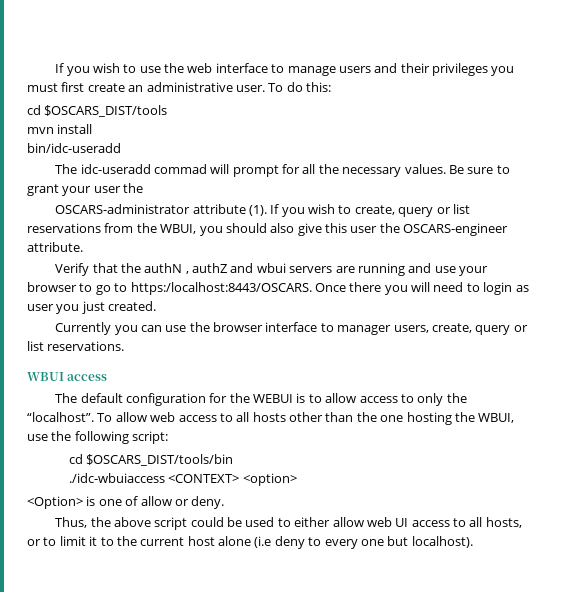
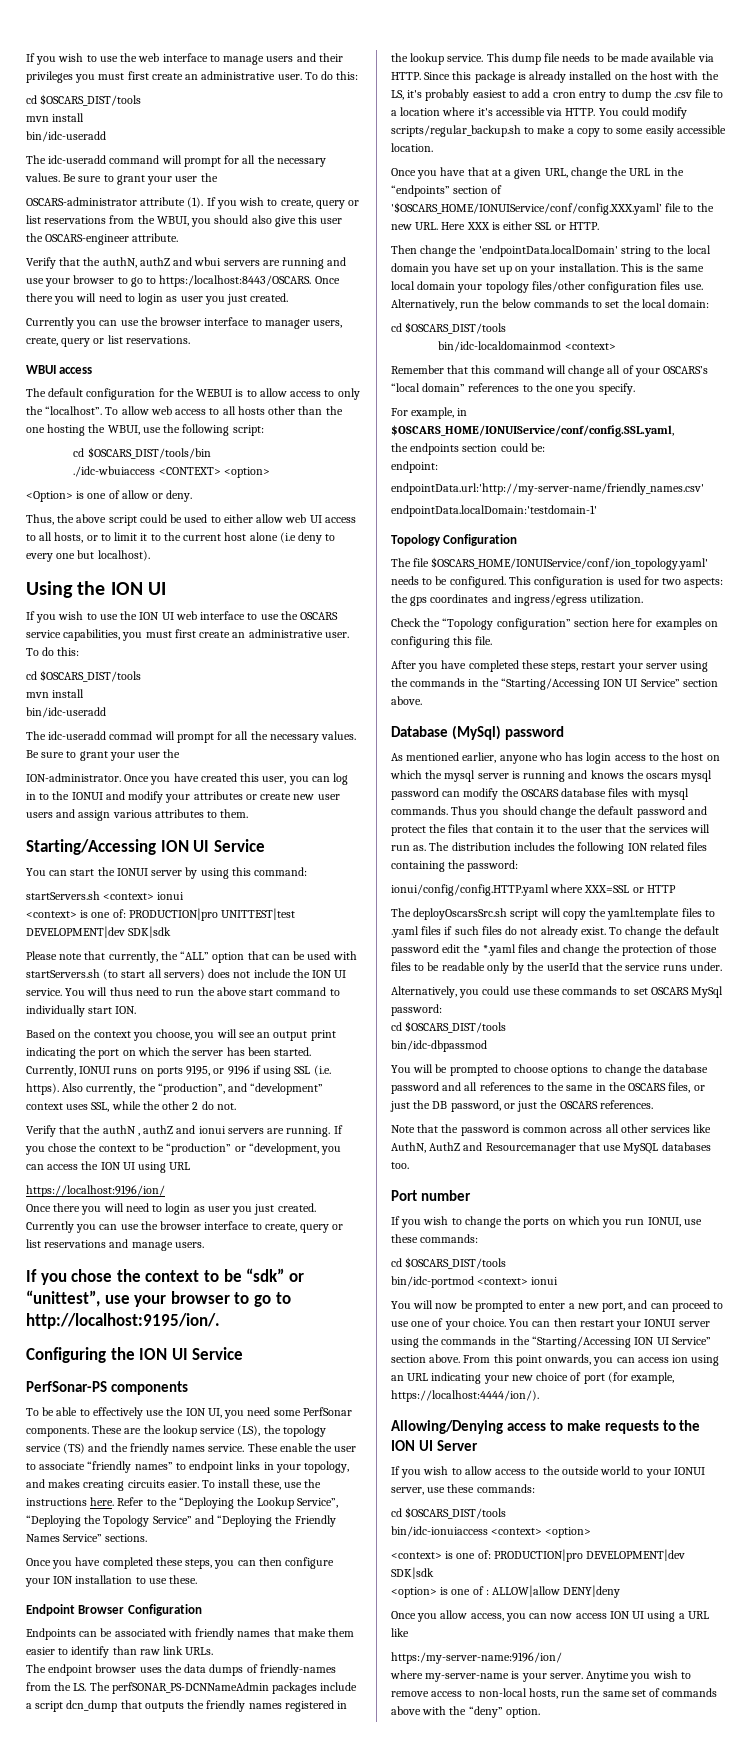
- The idc-useradd commad will prompt for all the necessary values.
+ The idc-useradd command will prompt for all the necessary values.
- Verify that the authN , authZ and wbui servers are running and use your browser to go to https:/localhost:8443/OSCARS.
+ Verify that the authN, authZ and wbui servers are running and use your browser to go to https:/localhost:8443/OSCARS.
+ Using the ION UI
+ If you wish to use the ION UI web interface to use the OSCARS service capabilities, you must first create an administrative user. To do this:
+ cd $OSCARS_DIST/tools
+ mvn install
+ bin/idc-useradd
+ The idc-useradd commad will prompt for all the necessary values. Be sure to grant your user the
+ ION-administrator. Once you have created this user, you can log in to the IONUI and modify your attributes or create new user users and assign various attributes to them.
+ Starting/Accessing ION UI Service
+ You can start the IONUI server by using this command:
+ startServers.sh <context> ionui
+ <context> is one of: PRODUCTION|pro UNITTEST|test DEVELOPMENT|dev SDK|sdk
+ Please note that currently, the “ALL” option that can be used with startServers.sh (to start all servers) does not include the ION UI service. You will thus need to run the above start command to individually start ION.
+ Based on the context you choose, you will see an output print indicating the port on which the server has been started. Currently, IONUI runs on ports 9195, or 9196 if using SSL (i.e. https). Also currently, the “production”, and “development” context uses SSL, while the other 2 do not.
+ Verify that the authN , authZ and ionui servers are running. If you chose the context to be “production” or “development, you can access the ION UI using URL
+ https://localhost:9196/ion/
+ Once there you will need to login as user you just created. Currently you can use the browser interface to create, query or list reservations and manage users.
+ If you chose the context to be “sdk” or “unittest”, use your browser to go to http://localhost:9195/ion/.
+ Configuring the ION UI Service
+ PerfSonar-PS components
+ To be able to effectively use the ION UI, you need some PerfSonar components. These are the lookup service (LS), the topology service (TS) and the friendly names service. These enable the user to associate “friendly names” to endpoint links in your topology, and makes creating circuits easier. To install these, use the instructions here. Refer to the “Deploying the Lookup Service”, “Deploying the Topology Service” and “Deploying the Friendly Names Service” sections.
+ Once you have completed these steps, you can then configure your ION installation to use these.
+ Endpoint Browser Configuration
+ Endpoints can be associated with friendly names that make them easier to identify than raw link URLs.
+ The endpoint browser uses the data dumps of friendly-names from the LS. The perfSONAR_PS-DCNNameAdmin packages include a script dcn_dump that outputs the friendly names registered in the lookup service. This dump file needs to be made available via HTTP. Since this package is already installed on the host with the LS, it's probably easiest to add a cron entry to dump the .csv file to a location where it's accessible via HTTP. You could modify scripts/regular_backup.sh to make a copy to some easily accessible location.
+ Once you have that at a given URL, change the URL in the “endpoints” section of '$OSCARS_HOME/IONUIService/conf/config.XXX.yaml’ file to the new URL. Here XXX is either SSL or HTTP.
+ Then change the 'endpointData.localDomain' string to the local domain you have set up on your installation. This is the same local domain your topology files/other configuration files use. Alternatively, run the below commands to set the local domain:
+ cd $OSCARS_DIST/tools
+ bin/idc-localdomainmod <context>
+ Remember that this command will change all of your OSCARS’s “local domain” references to the one you specify.
+ For example, in $OSCARS_HOME/IONUIService/conf/config.SSL.yaml,
+ the endpoints section could be:
+ endpoint:
+ endpointData.url:'http://my-server-name/friendly_names.csv'
+ endpointData.localDomain:'testdomain-1'
+ Topology Configuration
+ The file $OSCARS_HOME/IONUIService/conf/ion_topology.yaml' needs to be configured. This configuration is used for two aspects: the gps coordinates and ingress/egress utilization.
+ Check the “Topology configuration” section here for examples on configuring this file.
+ After you have completed these steps, restart your server using the commands in the “Starting/Accessing ION UI Service” section above.
+ Database (MySql) password
+ As mentioned earlier, anyone who has login access to the host on which the mysql server is running and knows the oscars mysql password can modify the OSCARS database files with mysql commands. Thus you should change the default password and protect the files that contain it to the user that the services will run as. The distribution includes the following ION related files containing the password:
+ ionui/config/config.HTTP.yaml where XXX=SSL or HTTP
+ The deployOscarsSrc.sh script will copy the yaml.template files to .yaml files if such files do not already exist. To change the default password edit the *.yaml files and change the protection of those files to be readable only by the userId that the service runs under.
+ Alternatively, you could use these commands to set OSCARS MySql password:
+ cd $OSCARS_DIST/tools
+ bin/idc-dbpassmod
+ You will be prompted to choose options to change the database password and all references to the same in the OSCARS files, or just the DB password, or just the OSCARS references.
+ Note that the password is common across all other services like AuthN, AuthZ and Resourcemanager that use MySQL databases too.
+ Port number
+ If you wish to change the ports on which you run IONUI, use these commands:
+ cd $OSCARS_DIST/tools
+ bin/idc-portmod <context> ionui
+ You will now be prompted to enter a new port, and can proceed to use one of your choice. You can then restart your IONUI server using the commands in the “Starting/Accessing ION UI Service” section above. From this point onwards, you can access ion using an URL indicating your new choice of port (for example, https://localhost:4444/ion/).
+ Allowing/Denying access to make requests to the ION UI Server
+ If you wish to allow access to the outside world to your IONUI server, use these commands:
+ cd $OSCARS_DIST/tools
+ bin/idc-ionuiaccess <context> <option>
+ <context> is one of: PRODUCTION|pro DEVELOPMENT|dev SDK|sdk
+ <option> is one of : ALLOW|allow DENY|deny
+ Once you allow access, you can now access ION UI using a URL like
+ https:/my-server-name:9196/ion/
+ where my-server-name is your server. Anytime you wish to remove access to non-local hosts, run the same set of commands above with the “deny” option.

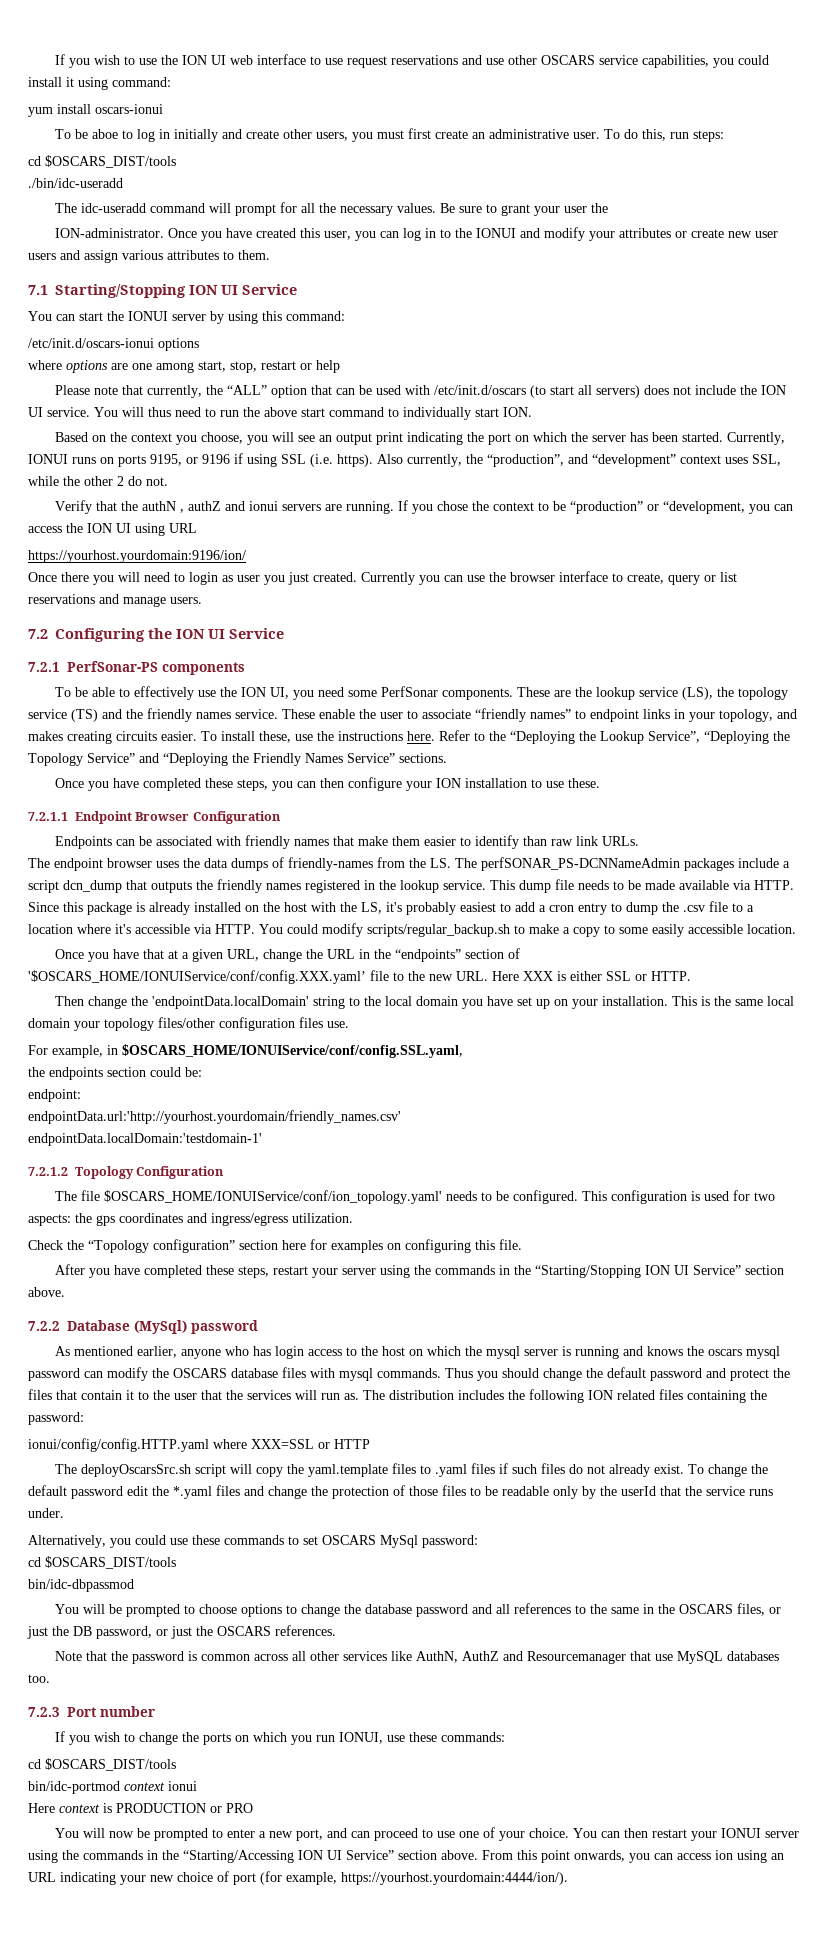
- If you wish to use the web interface to manage users and their privileges you must first create an administrative user. To do this:
+ If you wish to use the ION UI web interface to use request reservations and use other OSCARS service capabilities, you could install it using command:
+ yum install oscars-ionui
+ To be aboe to log in initially and create other users, you must first create an administrative user. To do this, run steps:
  cd $OSCARS_DIST/tools
- mvn install
- bin/idc-useradd
- The idc-useradd command will prompt for all the necessary values. Be sure to grant your user the
- OSCARS-administrator attribute (1). If you wish to create, query or list reservations from the WBUI, you should also give this user the OSCARS-engineer attribute.
- Verify that the authN, authZ and wbui servers are running and use your browser to go to https:/localhost:8443/OSCARS. Once there you will need to login as user you just created.
- Currently you can use the browser interface to manager users, create, query or list reservations.
- WBUI access
- The default configuration for the WEBUI is to allow access to only the “localhost”. To allow web access to all hosts other than the one hosting the WBUI, use the following script:
- cd $OSCARS_DIST/tools/bin
- ./idc-wbuiaccess <CONTEXT> <option>
- <Option> is one of allow or deny.
- Thus, the above script could be used to either allow web UI access to all hosts, or to limit it to the current host alone (i.e deny to every one but localhost).
- Using the ION UI
- If you wish to use the ION UI web interface to use the OSCARS service capabilities, you must first create an administrative user. To do this:
- cd $OSCARS_DIST/tools
- mvn install
- bin/idc-useradd
- The idc-useradd commad will prompt for all the necessary values.
+ ./bin/idc-useradd
+ The idc-useradd command will prompt for all the necessary values.
- Starting/Accessing ION UI Service
+ 7.1 Starting/Stopping ION UI Service
- startServers.sh <context> ionui
- <context> is one of: PRODUCTION|pro UNITTEST|test DEVELOPMENT|dev SDK|sdk
+ /etc/init.d/oscars-ionui options
+ where options are one among start, stop, restart or help
- Please note that currently, the “ALL” option that can be used with startServers.sh (to start all servers) does not include the ION UI service.
+ Please note that currently, the “ALL” option that can be used with /etc/init.d/oscars (to start all servers) does not include the ION UI service.
- https://localhost:9196/ion/
+ https://yourhost.yourdomain:9196/ion/
- If you chose the context to be “sdk” or “unittest”, use your browser to go to http://localhost:9195/ion/.
- Configuring the ION UI Service
+ 7.2 Configuring the ION UI Service
- PerfSonar-PS components
+ 7.2.1 PerfSonar-PS components
- Endpoint Browser Configuration
+ 7.2.1.1 Endpoint Browser Configuration
- Alternatively, run the below commands to set the local domain:
- cd $OSCARS_DIST/tools
- bin/idc-localdomainmod <context>
- Remember that this command will change all of your OSCARS’s “local domain” references to the one you specify.
- endpointData.url:'http://my-server-name/friendly_names.csv'
+ endpointData.url:'http://yourhost.yourdomain/friendly_names.csv'
- Topology Configuration
+ 7.2.1.2 Topology Configuration
- After you have completed these steps, restart your server using the commands in the “Starting/Accessing ION UI Service” section above.
+ After you have completed these steps, restart your server using the commands in the “Starting/Stopping ION UI Service” section above.
- Database (MySql) password
+ 7.2.2 Database (MySql) password
- Port number
+ 7.2.3 Port number
- bin/idc-portmod <context> ionui
+ bin/idc-portmod context ionui
+ Here context is PRODUCTION or PRO
- From this point onwards, you can access ion using an URL indicating your new choice of port (for example, https://localhost:4444/ion/).
- Allowing/Denying access to make requests to the ION UI Server
- If you wish to allow access to the outside world to your IONUI server, use these commands:
- cd $OSCARS_DIST/tools
- bin/idc-ionuiaccess <context> <option>
- <context> is one of: PRODUCTION|pro DEVELOPMENT|dev SDK|sdk
- <option> is one of : ALLOW|allow DENY|deny
- Once you allow access, you can now access ION UI using a URL like
- https:/my-server-name:9196/ion/
- where my-server-name is your server. Anytime you wish to remove access to non-local hosts, run the same set of commands above with the “deny” option.
+ From this point onwards, you can access ion using an URL indicating your new choice of port (for example, https://yourhost.yourdomain:4444/ion/).

